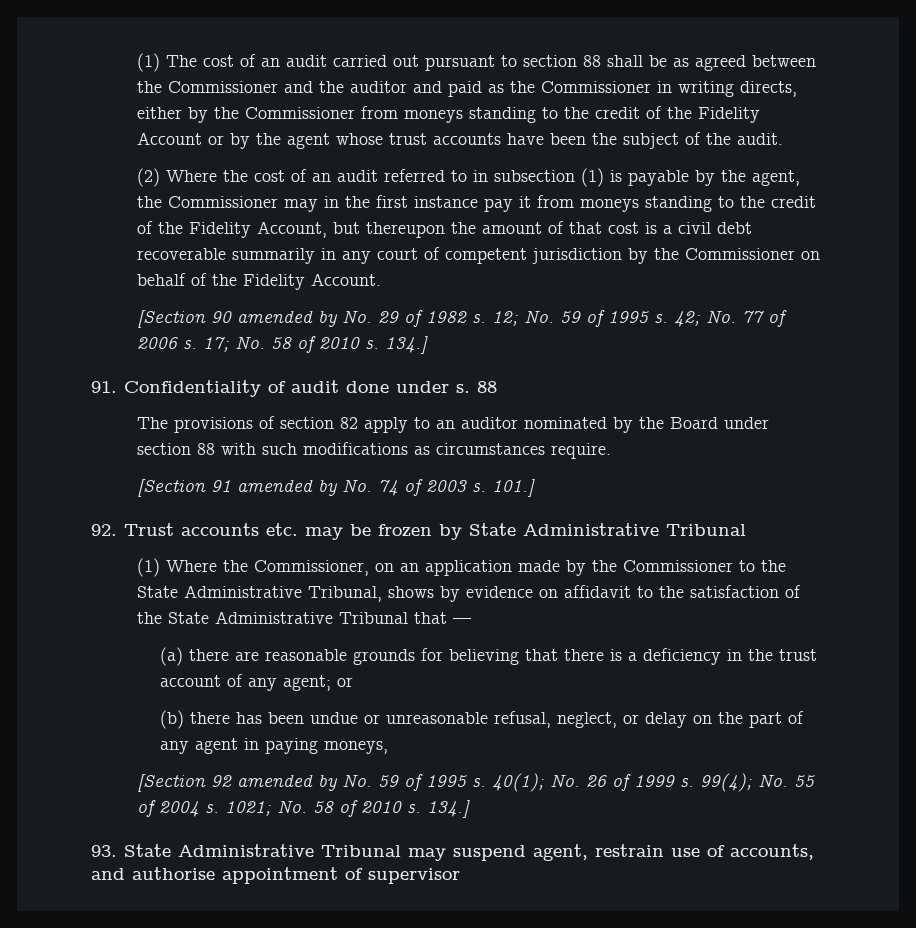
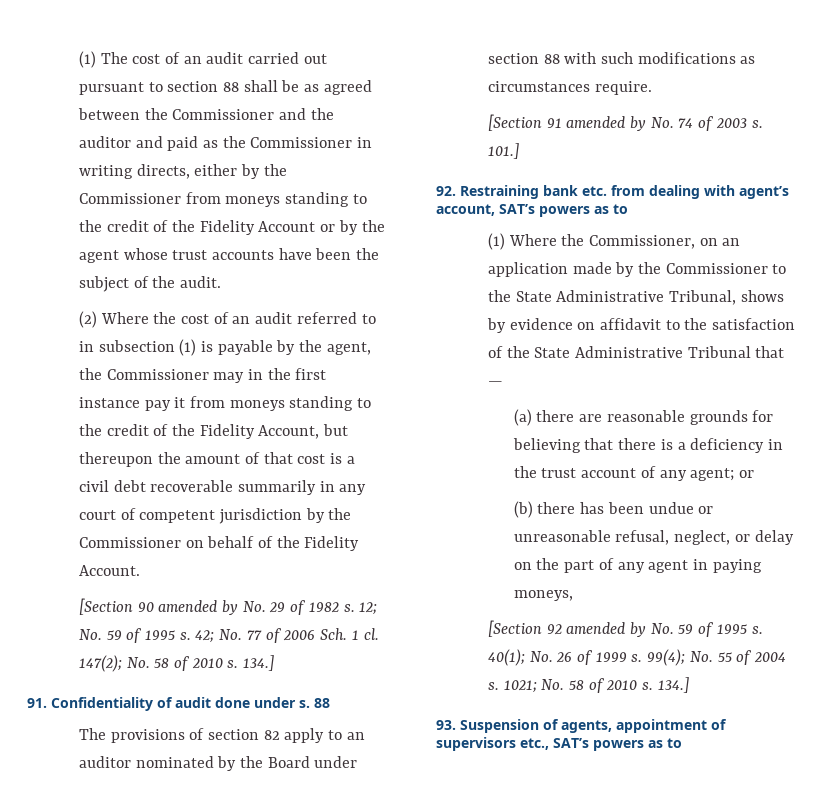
- 42; No. 77 of 2006 s. 17; No. 58 of 2010 s.
+ 42; No. 77 of 2006 Sch. 1 cl. 147(2); No. 58 of 2010 s.
- 92. Trust accounts etc. may be frozen by State Administrative Tribunal
+ 92. Restraining bank etc. from dealing with agent’s account, SAT’s powers as to
- 93. State Administrative Tribunal may suspend agent, restrain use of accounts, and authorise appointment of supervisor
+ 93. Suspension of agents, appointment of supervisors etc., SAT’s powers as to

